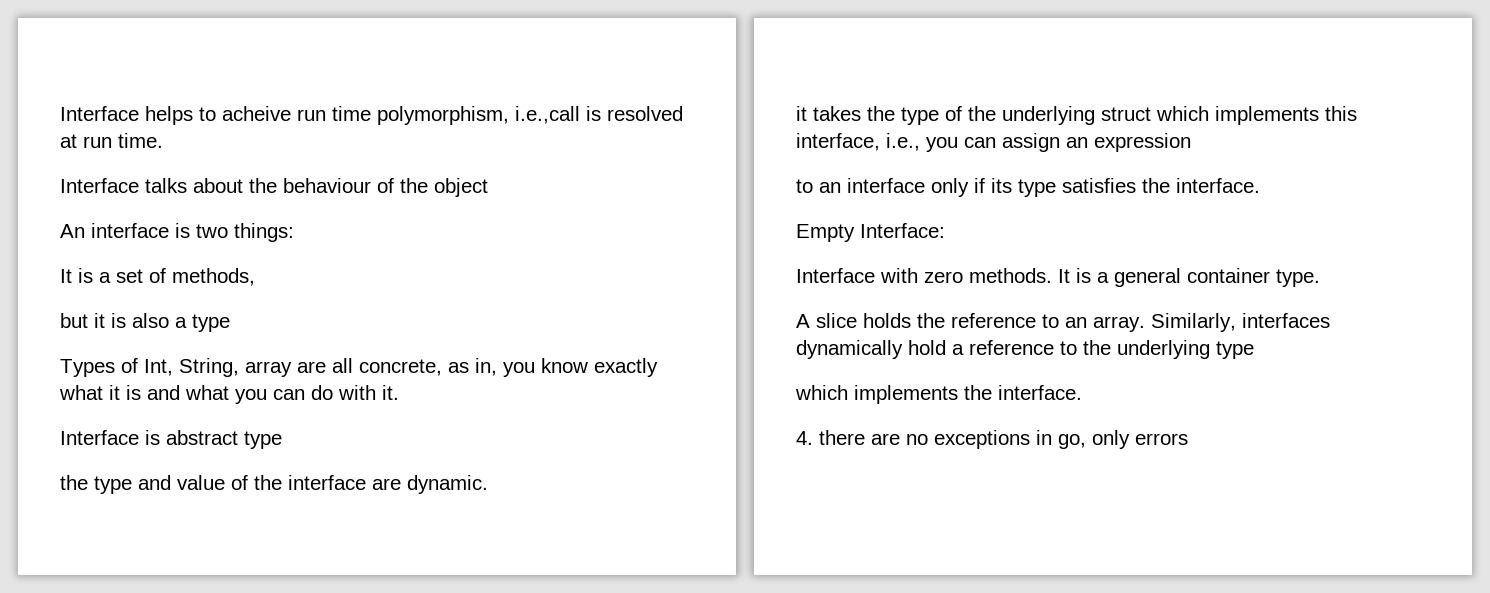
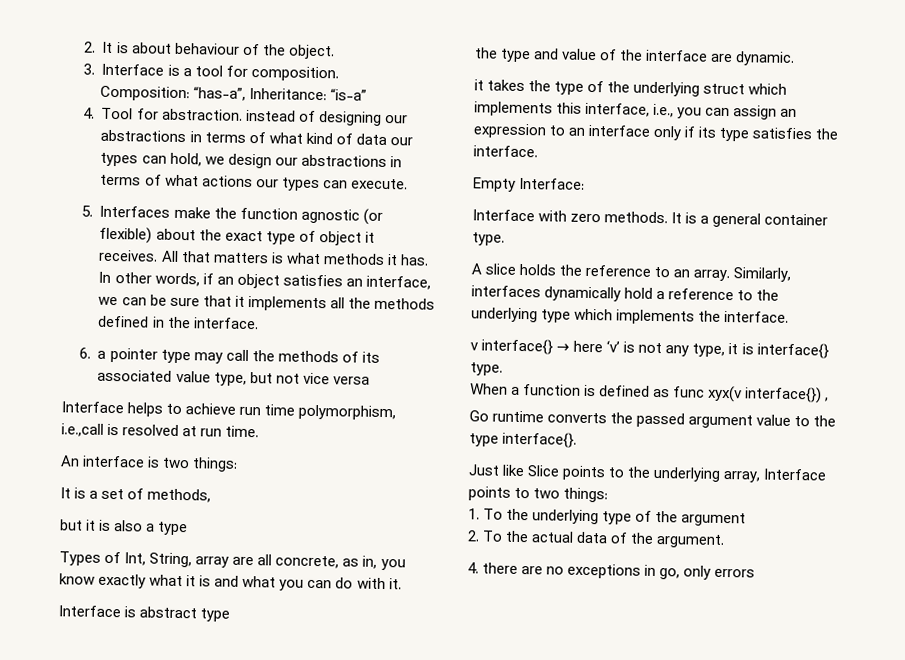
+ 2. It is about behaviour of the object.
+ 3. Interface is a tool for composition.
+ Composition: “has-a”, Inheritance: “is-a”
+ 4. Tool for abstraction. instead of designing our abstractions in terms of what kind of data our types can hold, we design our abstractions in terms of what actions our types can execute.
+ 5. Interfaces make the function agnostic (or flexible) about the exact type of object it receives. All that matters is what methods it has. In other words, if an object satisfies an interface, we can be sure that it implements all the methods defined in the interface.
+ 6. a pointer type may call the methods of its associated value type, but not vice versa
- Interface helps to acheive run time polymorphism, i.e.,call is resolved at run time.
+ Interface helps to achieve run time polymorphism, i.e.,call is resolved at run time.
- Interface talks about the behaviour of the object
- it takes the type of the underlying struct which implements this interface, i.e., you can assign an expression
- to an interface only if its type satisfies the interface.
+ it takes the type of the underlying struct which implements this interface, i.e., you can assign an expression to an interface only if its type satisfies the interface.
- Similarly, interfaces dynamically hold a reference to the underlying type
- which implements the interface.
+ Similarly, interfaces dynamically hold a reference to the underlying type which implements the interface.
+ v interface{} → here ‘v’ is not any type, it is interface{} type.
+ When a function is defined as func xyx(v interface{}) ,
+ Go runtime converts the passed argument value to the type interface{}.
+ Just like Slice points to the underlying array, Interface points to two things:
+ 1. To the underlying type of the argument
+ 2. To the actual data of the argument.

